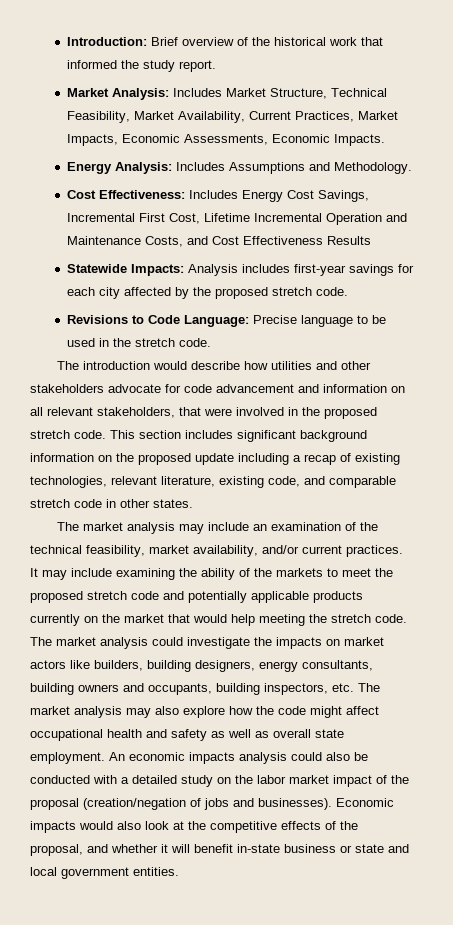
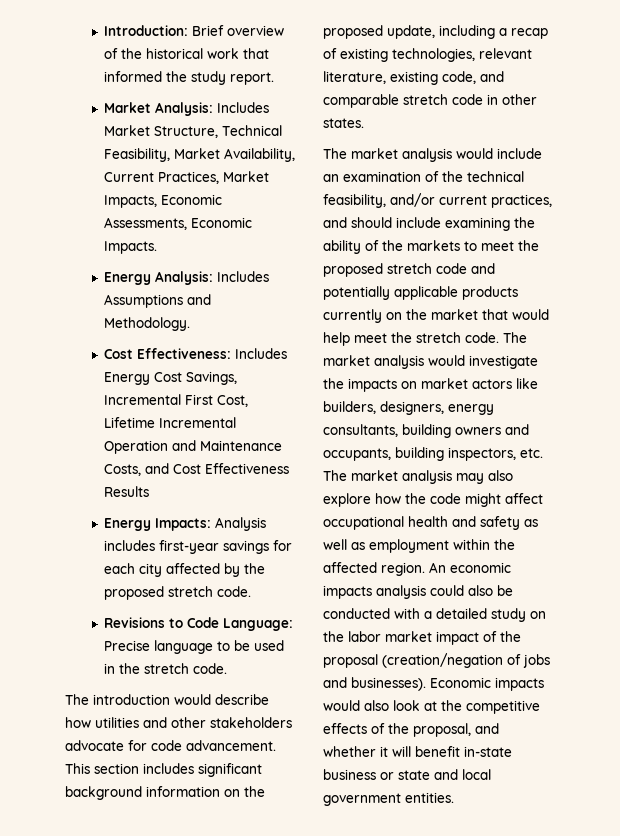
- Statewide Impacts: Analysis includes first-year savings for each city affected by the proposed stretch code.
+ Energy Impacts: Analysis includes first-year savings for each city affected by the proposed stretch code.
- The introduction would describe how utilities and other stakeholders advocate for code advancement and information on all relevant stakeholders, that were involved in the proposed stretch code.
+ The introduction would describe how utilities and other stakeholders advocate for code advancement.
- This section includes significant background information on the proposed update including a recap of existing technologies, relevant literature, existing code, and comparable stretch code in other states.
+ This section includes significant background information on the proposed update, including a recap of existing technologies, relevant literature, existing code, and comparable stretch code in other states.
- The market analysis may include an examination of the technical feasibility, market availability, and/or current practices. It may include examining the ability of the markets to meet the proposed stretch code and potentially applicable products currently on the market that would help meeting the stretch code.
+ The market analysis would include an examination of the technical feasibility, and/or current practices, and should include examining the ability of the markets to meet the proposed stretch code and potentially applicable products currently on the market that would help meet the stretch code.
- The market analysis could investigate the impacts on market actors like builders, building designers, energy consultants, building owners and occupants, building inspectors, etc. The market analysis may also explore how the code might affect occupational health and safety as well as overall state employment.
+ The market analysis would investigate the impacts on market actors like builders, designers, energy consultants, building owners and occupants, building inspectors, etc. The market analysis may also explore how the code might affect occupational health and safety as well as employment within the affected region.

